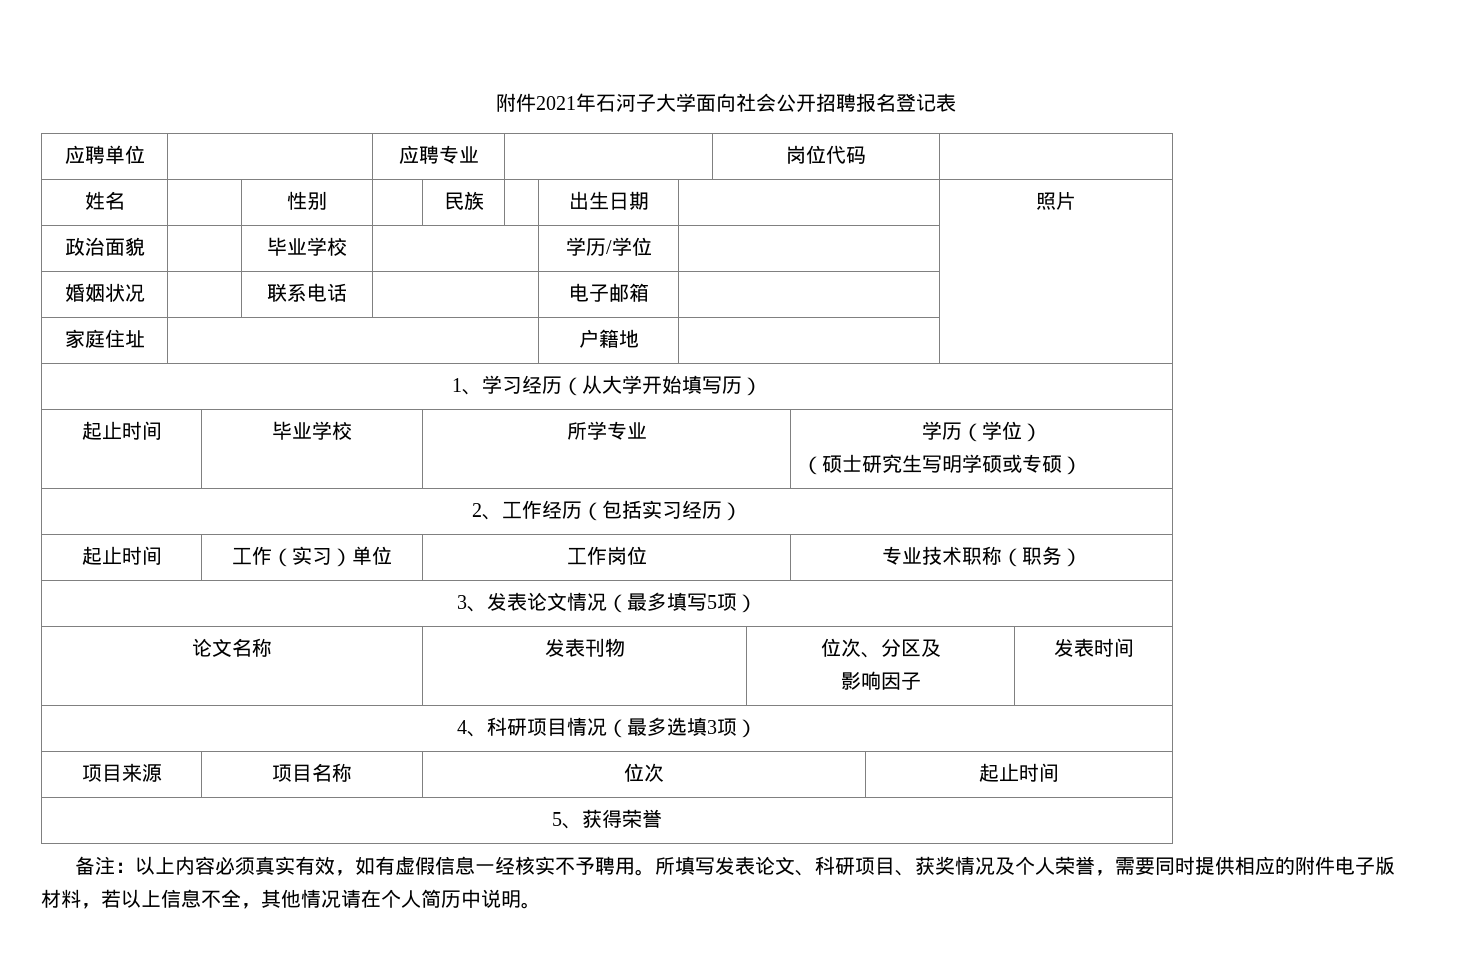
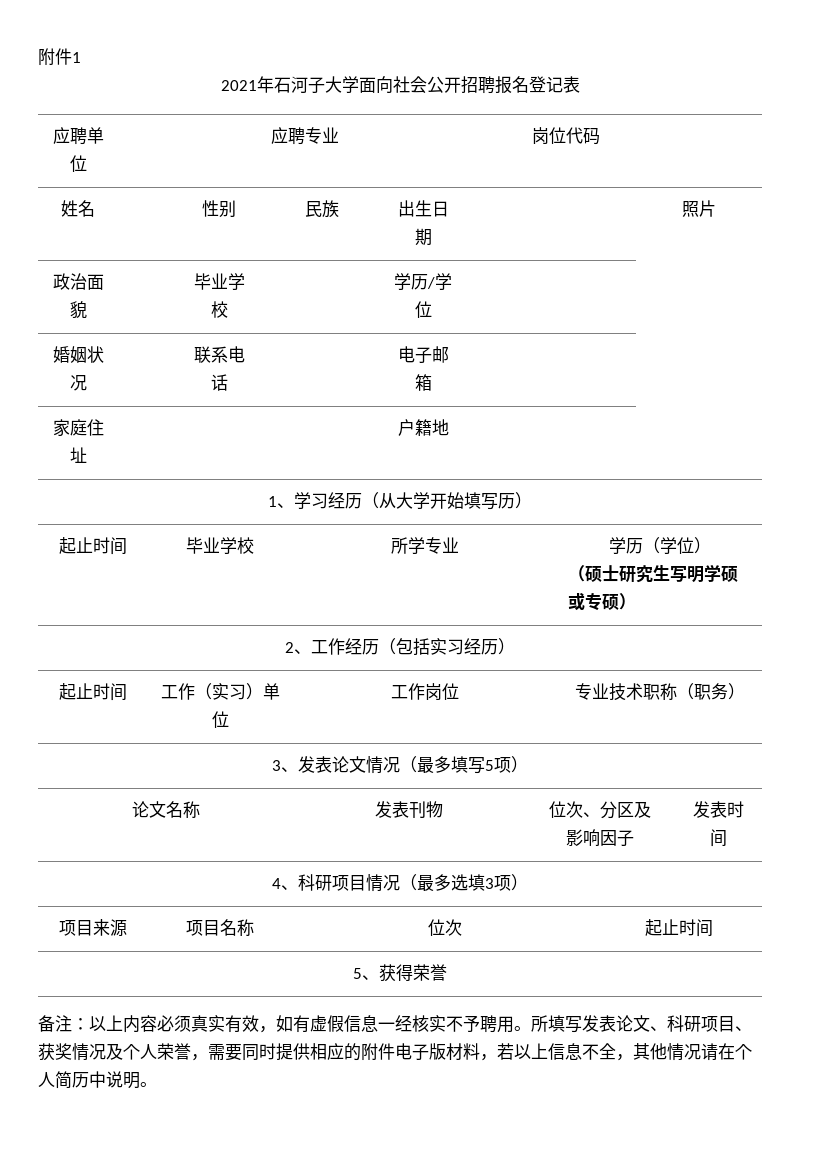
- 附件2021年石河子大学面向社会公开招聘报名登记表
+ 附件1
+ 2021年石河子大学面向社会公开招聘报名登记表

